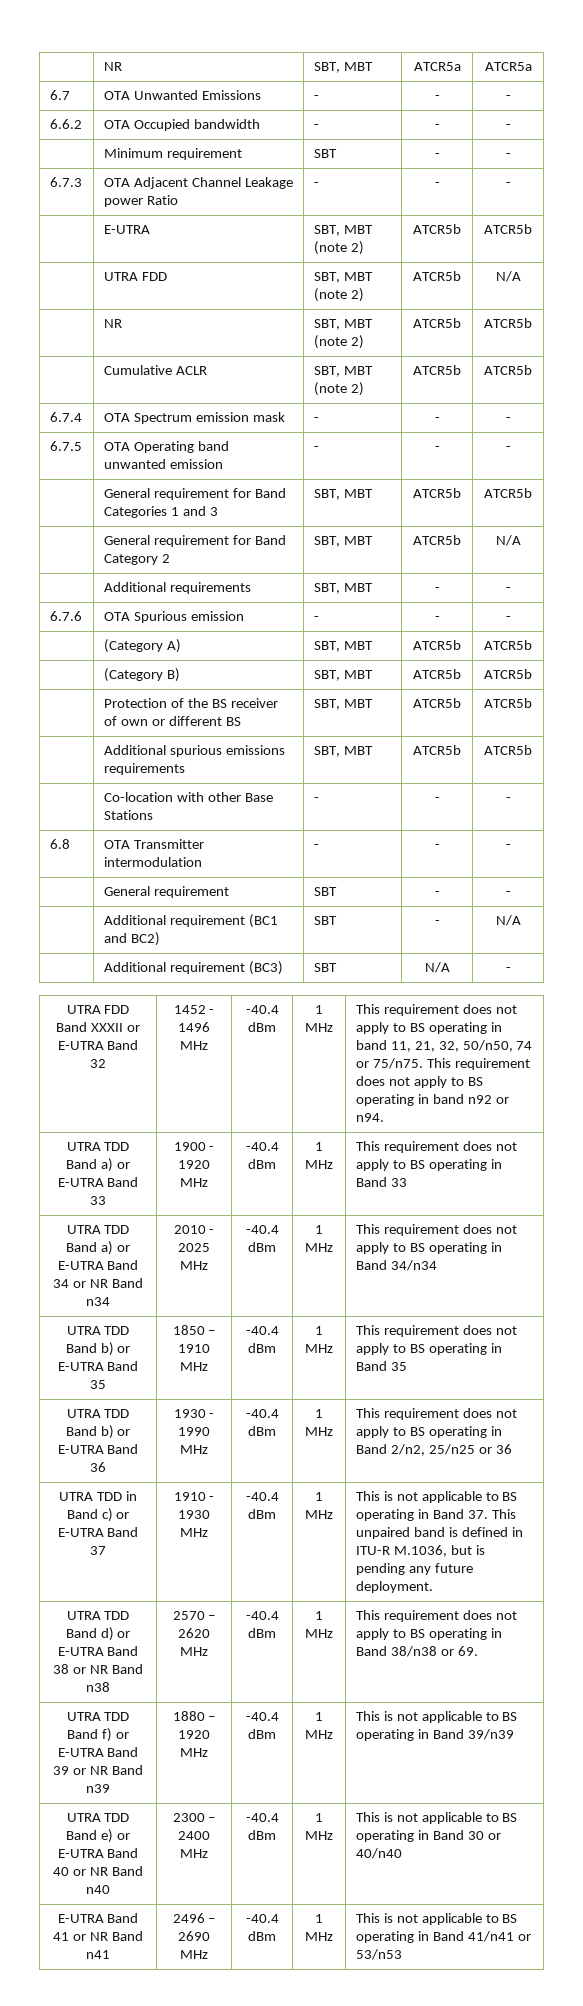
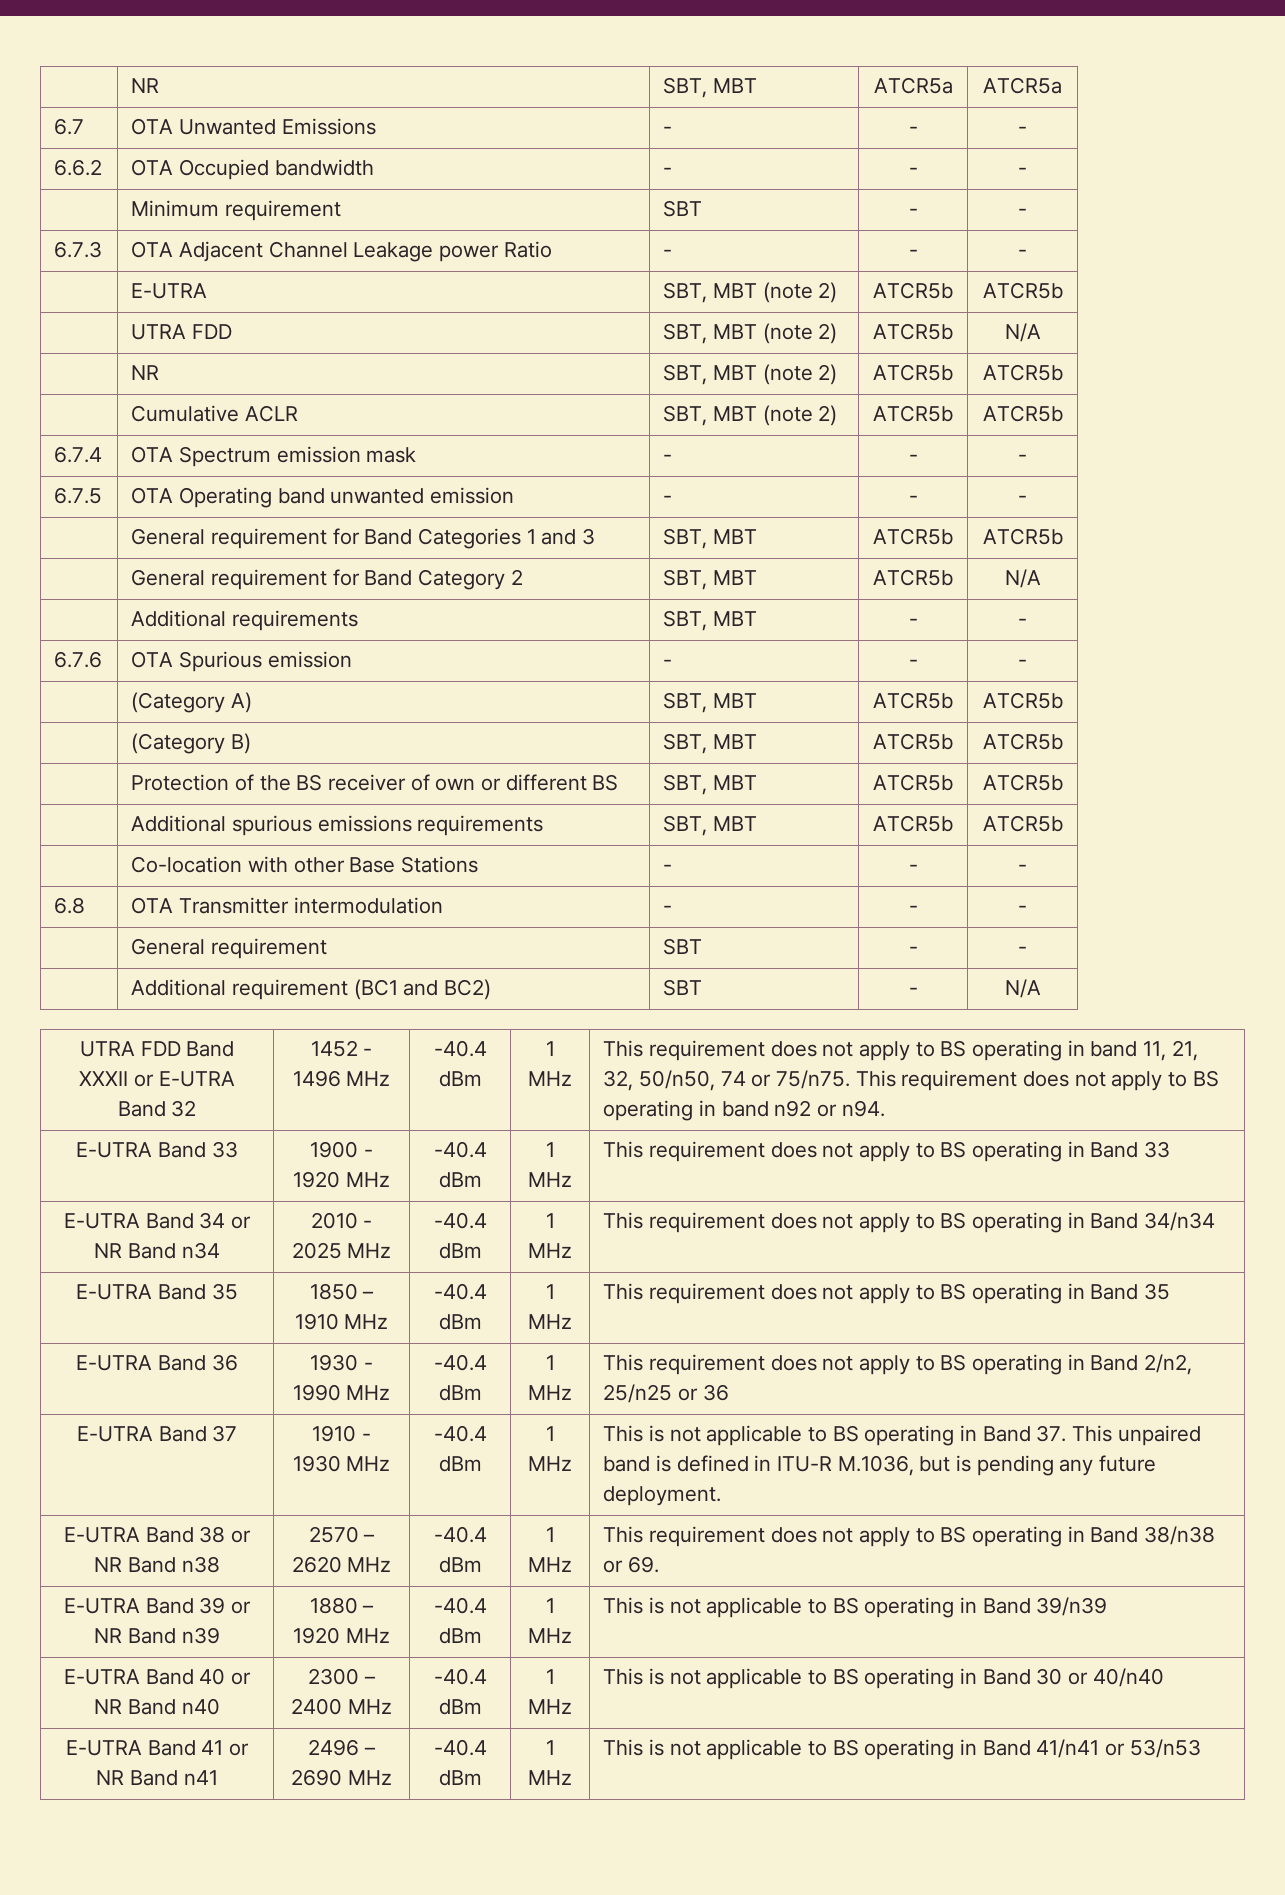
- | Additional requirement (BC3) | SBT | N/A | -
- UTRA TDD Band a) or E-UTRA Band 33 | 1900 - 1920 MHz | -40.4 dBm | 1 MHz | This requirement does not apply to BS operating in Band 33
+ E-UTRA Band 33 | 1900 - 1920 MHz | -40.4 dBm | 1 MHz | This requirement does not apply to BS operating in Band 33
- UTRA TDD Band a) or E-UTRA Band 34 or NR Band n34 | 2010 - 2025 MHz | -40.4 dBm | 1 MHz | This requirement does not apply to BS operating in Band 34/n34
+ E-UTRA Band 34 or NR Band n34 | 2010 - 2025 MHz | -40.4 dBm | 1 MHz | This requirement does not apply to BS operating in Band 34/n34
- UTRA TDD Band b) or E-UTRA Band 35 | 1850 – 1910 MHz | -40.4 dBm | 1 MHz | This requirement does not apply to BS operating in Band 35
+ E-UTRA Band 35 | 1850 – 1910 MHz | -40.4 dBm | 1 MHz | This requirement does not apply to BS operating in Band 35
- UTRA TDD Band b) or E-UTRA Band 36 | 1930 - 1990 MHz | -40.4 dBm | 1 MHz | This requirement does not apply to BS operating in Band 2/n2, 25/n25 or 36
+ E-UTRA Band 36 | 1930 - 1990 MHz | -40.4 dBm | 1 MHz | This requirement does not apply to BS operating in Band 2/n2, 25/n25 or 36
- UTRA TDD in Band c) or E-UTRA Band 37
+ E-UTRA Band 37
- UTRA TDD Band d) or E-UTRA Band 38 or NR Band n38 | 2570 – 2620 MHz | -40.4 dBm | 1 MHz | This requirement does not apply to BS operating in Band 38/n38 or 69.
+ E-UTRA Band 38 or NR Band n38 | 2570 – 2620 MHz | -40.4 dBm | 1 MHz | This requirement does not apply to BS operating in Band 38/n38 or 69.
- UTRA TDD Band f) or E-UTRA Band 39 or NR Band n39 | 1880 – 1920 MHz | -40.4 dBm | 1 MHz | This is not applicable to BS operating in Band 39/n39
+ E-UTRA Band 39 or NR Band n39 | 1880 – 1920 MHz | -40.4 dBm | 1 MHz | This is not applicable to BS operating in Band 39/n39
- UTRA TDD Band e) or E-UTRA Band 40 or NR Band n40 | 2300 – 2400 MHz | -40.4 dBm | 1 MHz | This is not applicable to BS operating in Band 30 or 40/n40
+ E-UTRA Band 40 or NR Band n40 | 2300 – 2400 MHz | -40.4 dBm | 1 MHz | This is not applicable to BS operating in Band 30 or 40/n40

